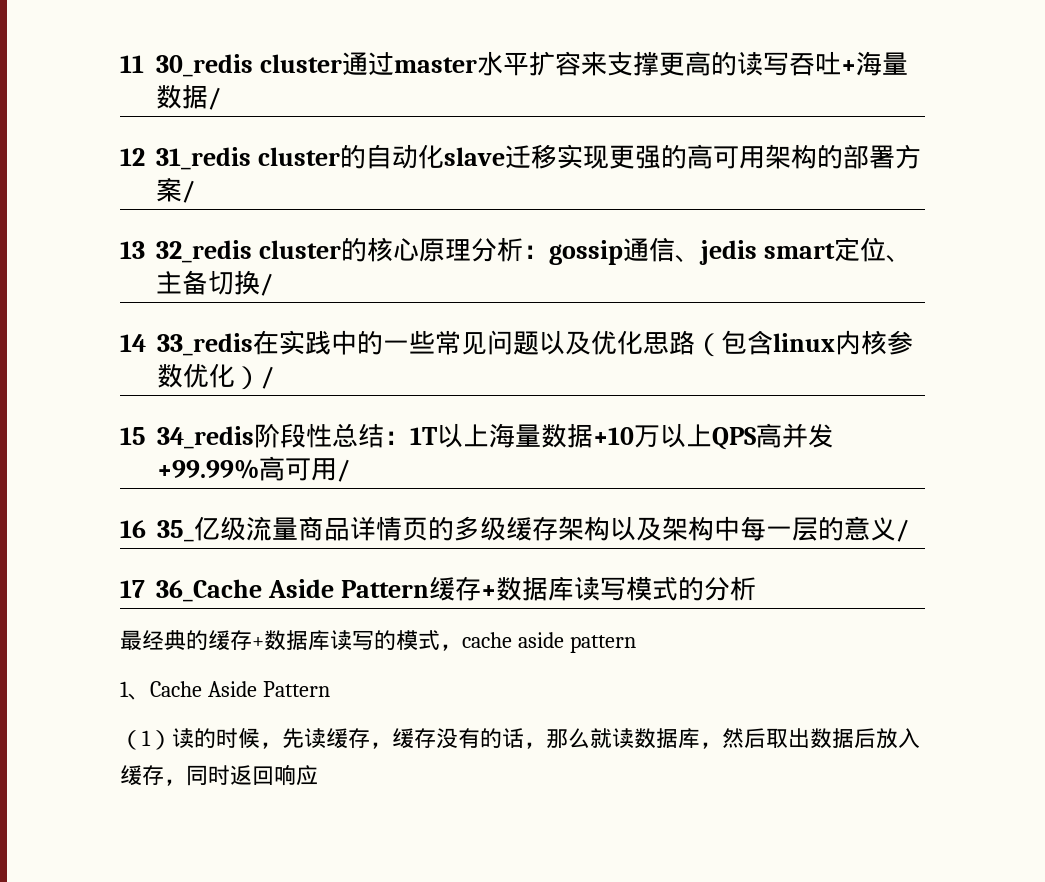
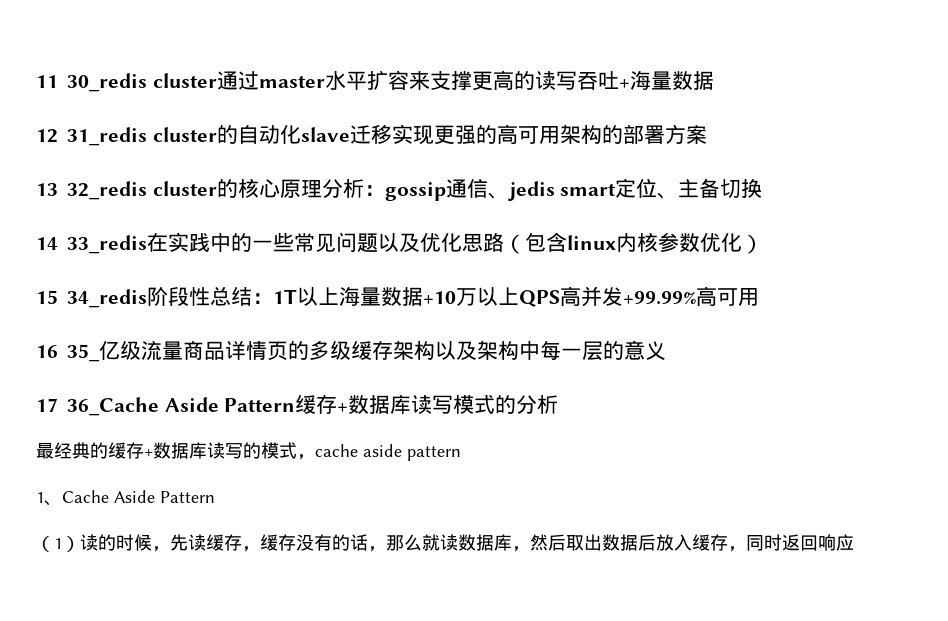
- 11 30_redis cluster通过master水平扩容来支撑更高的读写吞吐+海量数据/
+ 11 30_redis cluster通过master水平扩容来支撑更高的读写吞吐+海量数据
- 12 31_redis cluster的自动化slave迁移实现更强的高可用架构的部署方案/
+ 12 31_redis cluster的自动化slave迁移实现更强的高可用架构的部署方案
- 13 32_redis cluster的核心原理分析：gossip通信、jedis smart定位、主备切换/
+ 13 32_redis cluster的核心原理分析：gossip通信、jedis smart定位、主备切换
- 14 33_redis在实践中的一些常见问题以及优化思路（包含linux内核参数优化）/
+ 14 33_redis在实践中的一些常见问题以及优化思路（包含linux内核参数优化）
- 15 34_redis阶段性总结：1T以上海量数据+10万以上QPS高并发+99.99%高可用/
+ 15 34_redis阶段性总结：1T以上海量数据+10万以上QPS高并发+99.99%高可用
- 16 35_亿级流量商品详情页的多级缓存架构以及架构中每一层的意义/
+ 16 35_亿级流量商品详情页的多级缓存架构以及架构中每一层的意义

